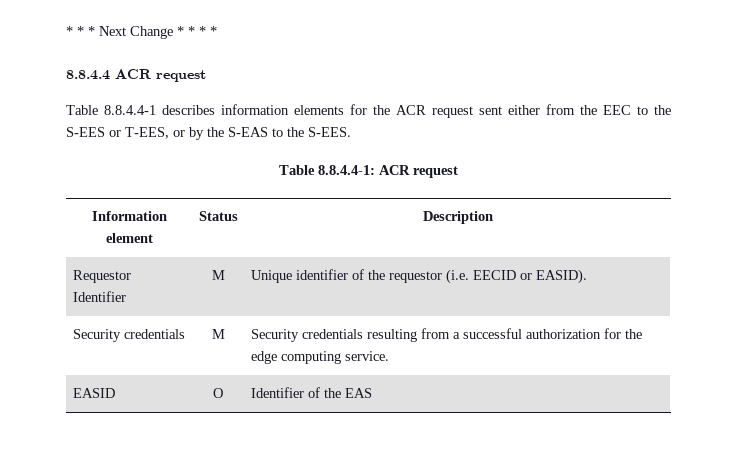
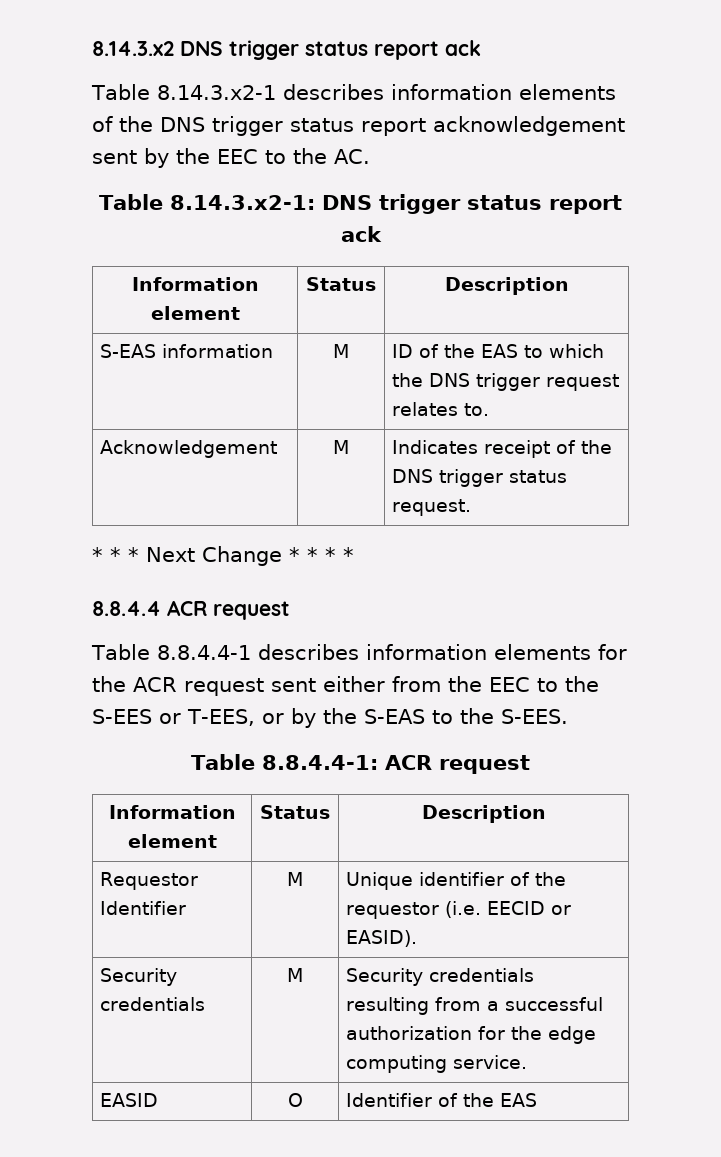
+ 8.14.3.x2 DNS trigger status report ack
+ Table 8.14.3.x2-1 describes information elements of the DNS trigger status report acknowledgement sent by the EEC to the AC.
+ Table 8.14.3.x2-1: DNS trigger status report ack
+ Information element | Status | Description
+ S-EAS information | M | ID of the EAS to which the DNS trigger request relates to.
+ Acknowledgement | M | Indicates receipt of the DNS trigger status request.

